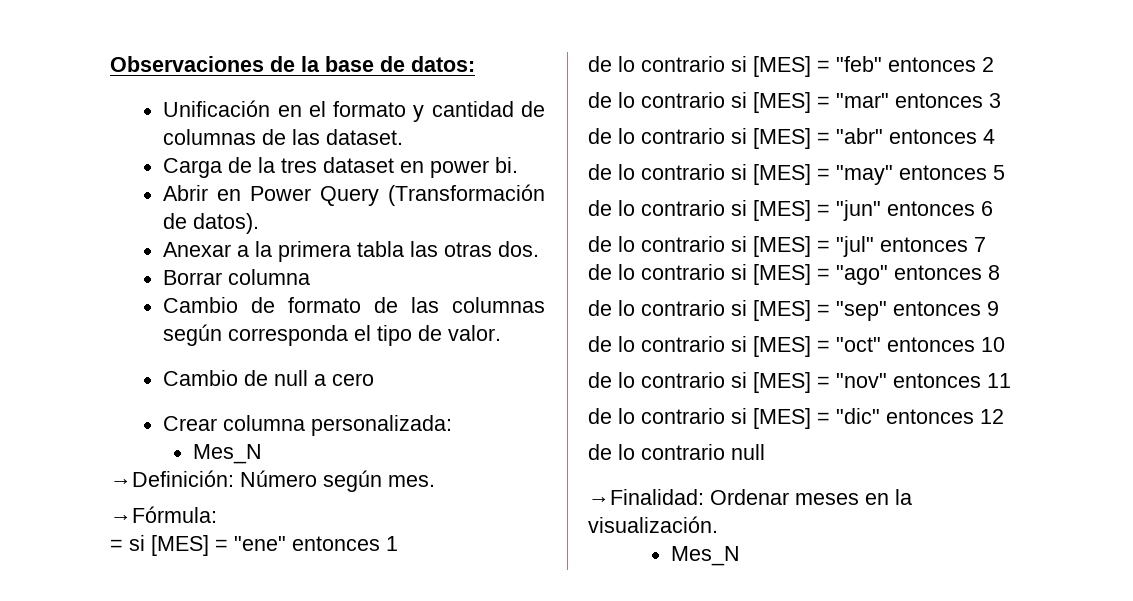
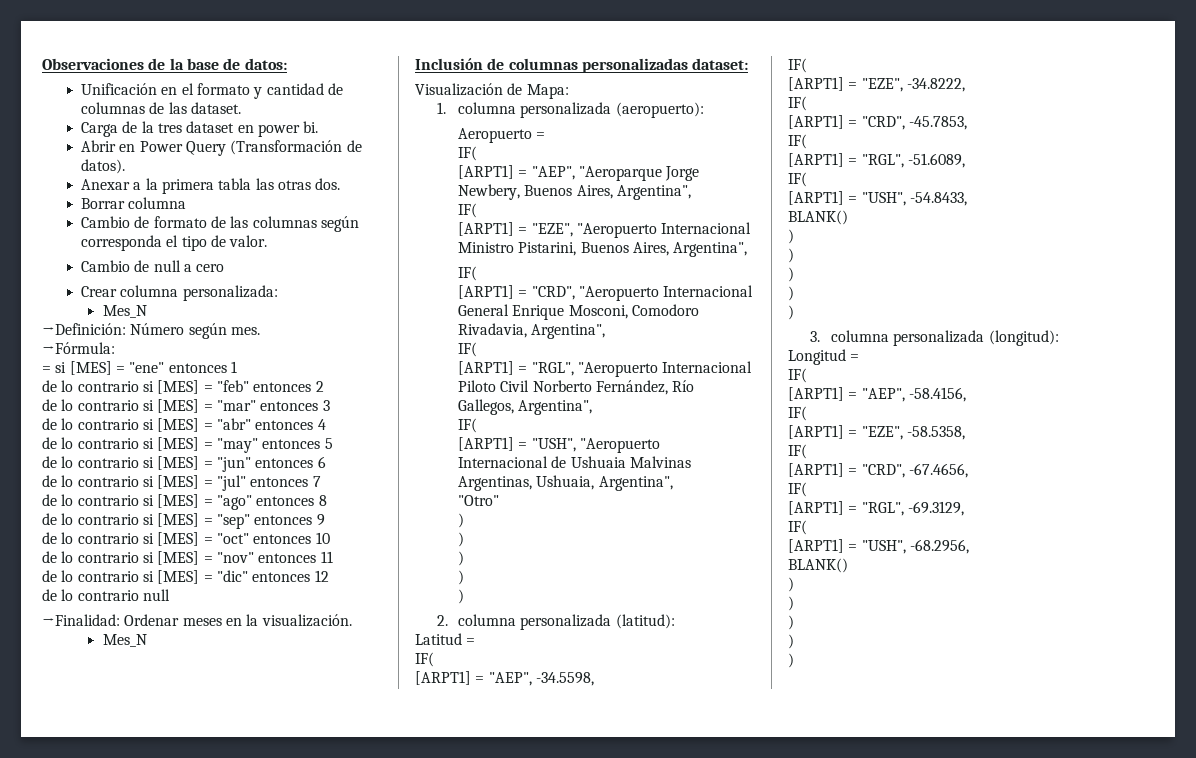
+ Inclusión de columnas personalizadas dataset:
+ Visualización de Mapa:
+ 1. columna personalizada (aeropuerto):
+ Aeropuerto =
+ IF(
+ [ARPT1] = "AEP", "Aeroparque Jorge Newbery, Buenos Aires, Argentina",
+ IF(
+ [ARPT1] = "EZE", "Aeropuerto Internacional Ministro Pistarini, Buenos Aires, Argentina",
+ IF(
+ [ARPT1] = "CRD", "Aeropuerto Internacional General Enrique Mosconi, Comodoro Rivadavia, Argentina",
+ IF(
+ [ARPT1] = "RGL", "Aeropuerto Internacional Piloto Civil Norberto Fernández, Río Gallegos, Argentina",
+ IF(
+ [ARPT1] = "USH", "Aeropuerto Internacional de Ushuaia Malvinas Argentinas, Ushuaia, Argentina",
+ "Otro"
+ )
+ )
+ )
+ )
+ )
+ 2. columna personalizada (latitud):
+ Latitud =
+ IF(
+ [ARPT1] = "AEP", -34.5598,
+ IF(
+ [ARPT1] = "EZE", -34.8222,
+ IF(
+ [ARPT1] = "CRD", -45.7853,
+ IF(
+ [ARPT1] = "RGL", -51.6089,
+ IF(
+ [ARPT1] = "USH", -54.8433,
+ BLANK()
+ )
+ )
+ )
+ )
+ )
+ 3. columna personalizada (longitud):
+ Longitud =
+ IF(
+ [ARPT1] = "AEP", -58.4156,
+ IF(
+ [ARPT1] = "EZE", -58.5358,
+ IF(
+ [ARPT1] = "CRD", -67.4656,
+ IF(
+ [ARPT1] = "RGL", -69.3129,
+ IF(
+ [ARPT1] = "USH", -68.2956,
+ BLANK()
+ )
+ )
+ )
+ )
+ )

